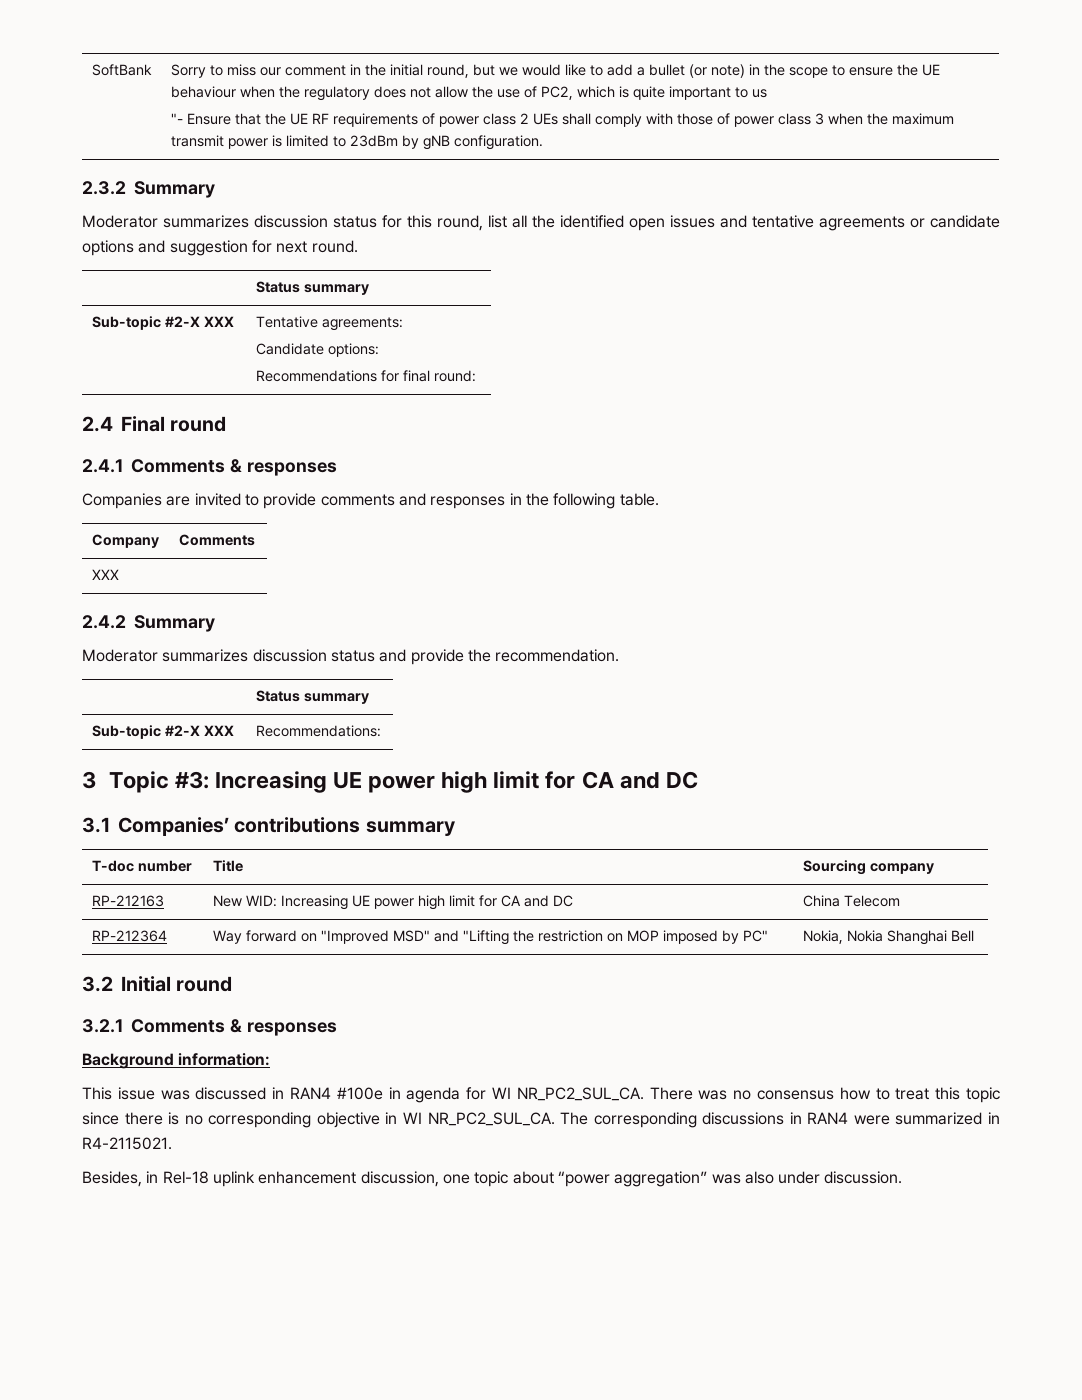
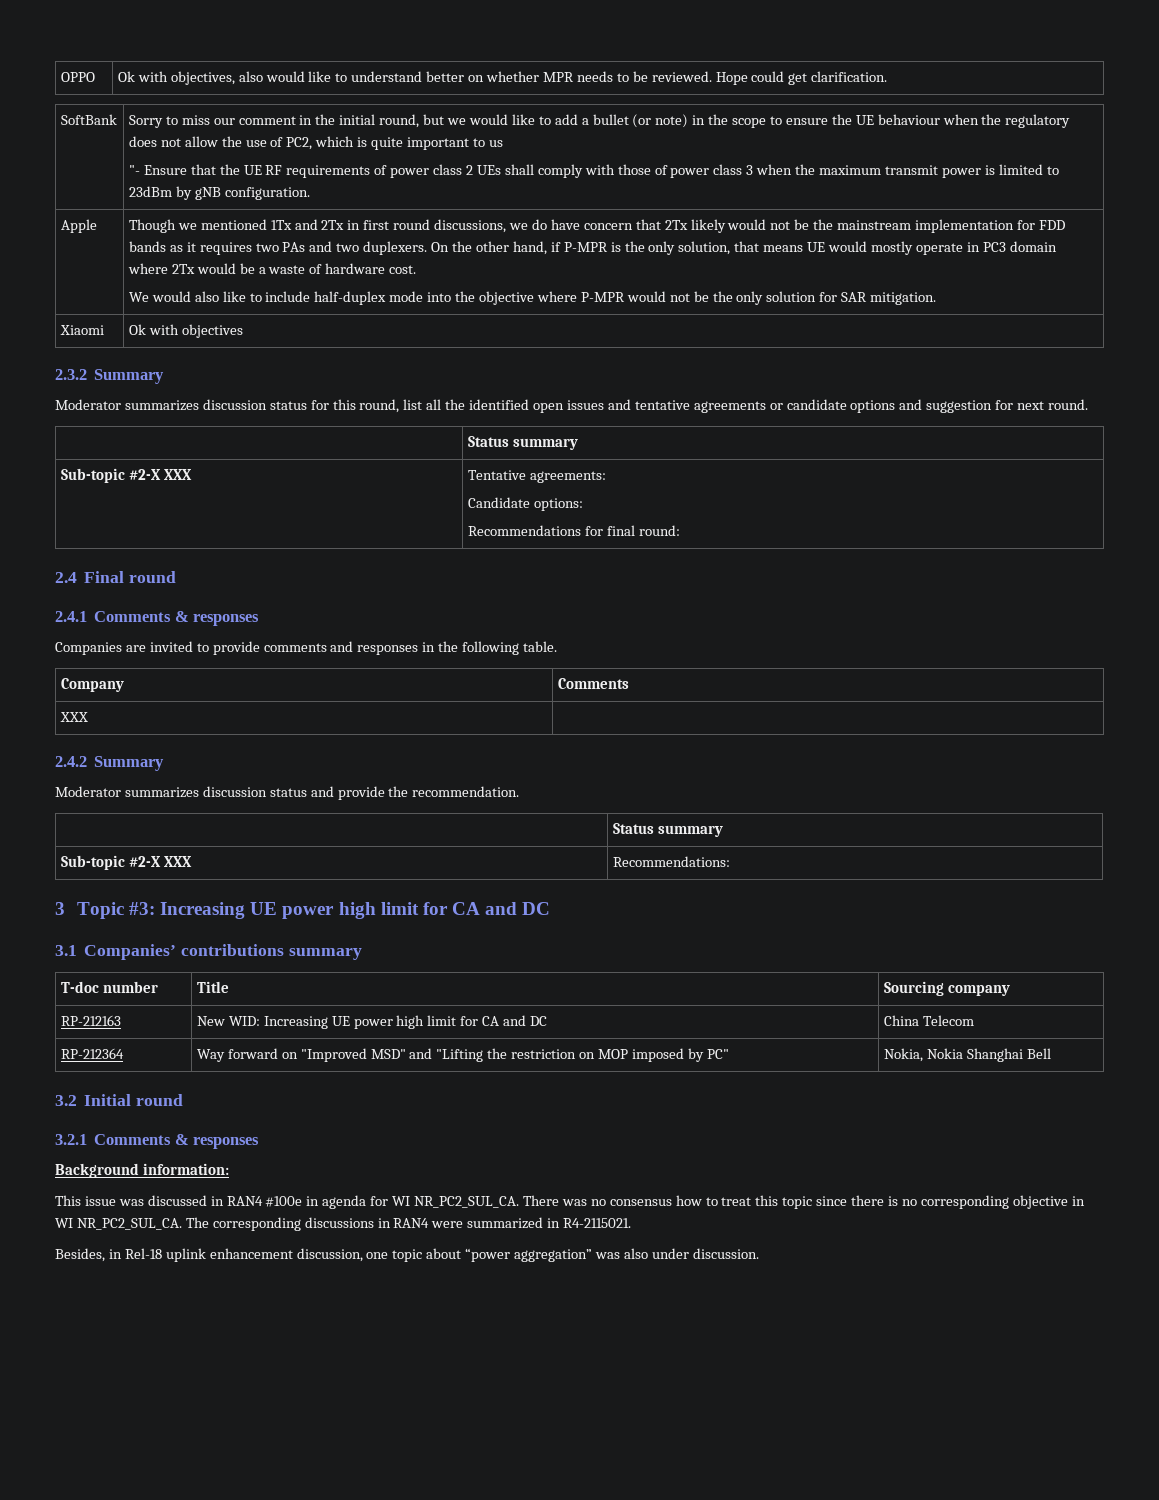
+ OPPO | Ok with objectives, also would like to understand better on whether MPR needs to be reviewed. Hope could get clarification.
+ Apple | Though we mentioned 1Tx and 2Tx in first round discussions, we do have concern that 2Tx likely would not be the mainstream implementation for FDD bands as it requires two PAs and two duplexers. On the other hand, if P-MPR is the only solution, that means UE would mostly operate in PC3 domain where 2Tx would be a waste of hardware cost.
+ We would also like to include half-duplex mode into the objective where P-MPR would not be the only solution for SAR mitigation.
+ Xiaomi | Ok with objectives

